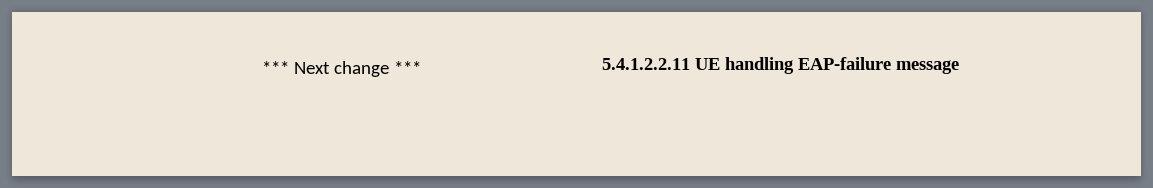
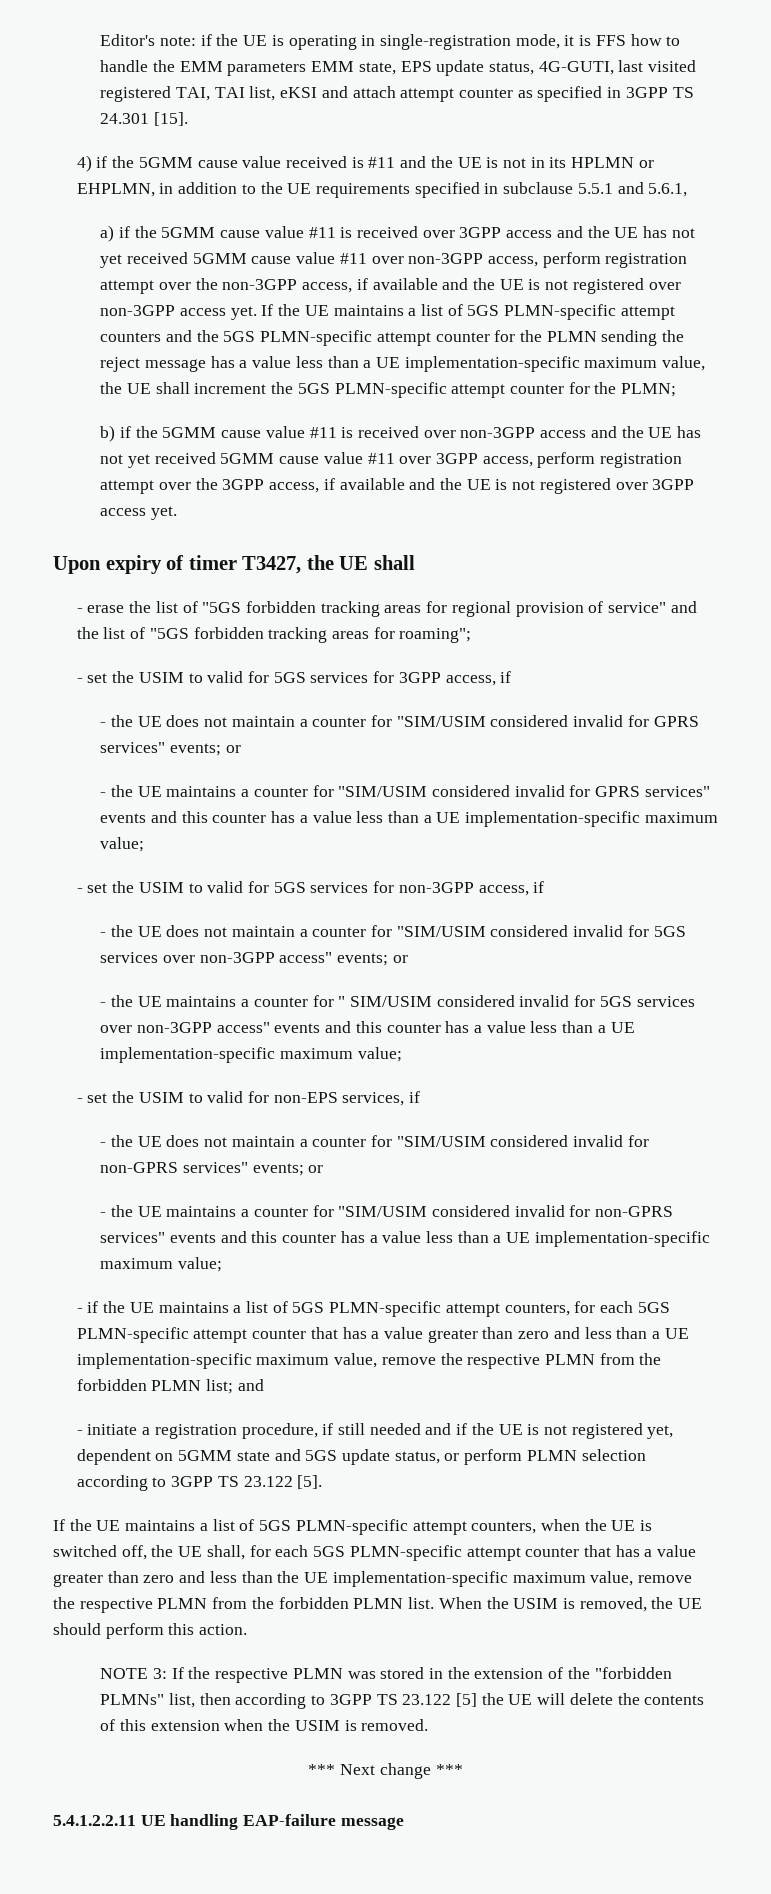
+ Editor's note: if the UE is operating in single-registration mode, it is FFS how to handle the EMM parameters EMM state, EPS update status, 4G-GUTI, last visited registered TAI, TAI list, eKSI and attach attempt counter as specified in 3GPP TS 24.301 [15].
+ 4) if the 5GMM cause value received is #11 and the UE is not in its HPLMN or EHPLMN, in addition to the UE requirements specified in subclause 5.5.1 and 5.6.1,
+ a) if the 5GMM cause value #11 is received over 3GPP access and the UE has not yet received 5GMM cause value #11 over non-3GPP access, perform registration attempt over the non-3GPP access, if available and the UE is not registered over non-3GPP access yet. If the UE maintains a list of 5GS PLMN-specific attempt counters and the 5GS PLMN-specific attempt counter for the PLMN sending the reject message has a value less than a UE implementation-specific maximum value, the UE shall increment the 5GS PLMN-specific attempt counter for the PLMN;
+ b) if the 5GMM cause value #11 is received over non-3GPP access and the UE has not yet received 5GMM cause value #11 over 3GPP access, perform registration attempt over the 3GPP access, if available and the UE is not registered over 3GPP access yet.
+ Upon expiry of timer T3427, the UE shall
+ - erase the list of "5GS forbidden tracking areas for regional provision of service" and the list of "5GS forbidden tracking areas for roaming";
+ - set the USIM to valid for 5GS services for 3GPP access, if
+ - the UE does not maintain a counter for "SIM/USIM considered invalid for GPRS services" events; or
+ - the UE maintains a counter for "SIM/USIM considered invalid for GPRS services" events and this counter has a value less than a UE implementation-specific maximum value;
+ - set the USIM to valid for 5GS services for non-3GPP access, if
+ - the UE does not maintain a counter for "SIM/USIM considered invalid for 5GS services over non-3GPP access" events; or
+ - the UE maintains a counter for " SIM/USIM considered invalid for 5GS services over non-3GPP access" events and this counter has a value less than a UE implementation-specific maximum value;
+ - set the USIM to valid for non-EPS services, if
+ - the UE does not maintain a counter for "SIM/USIM considered invalid for non-GPRS services" events; or
+ - the UE maintains a counter for "SIM/USIM considered invalid for non-GPRS services" events and this counter has a value less than a UE implementation-specific maximum value;
+ - if the UE maintains a list of 5GS PLMN-specific attempt counters, for each 5GS PLMN-specific attempt counter that has a value greater than zero and less than a UE implementation-specific maximum value, remove the respective PLMN from the forbidden PLMN list; and
+ - initiate a registration procedure, if still needed and if the UE is not registered yet, dependent on 5GMM state and 5GS update status, or perform PLMN selection according to 3GPP TS 23.122 [5].
+ If the UE maintains a list of 5GS PLMN-specific attempt counters, when the UE is switched off, the UE shall, for each 5GS PLMN-specific attempt counter that has a value greater than zero and less than the UE implementation-specific maximum value, remove the respective PLMN from the forbidden PLMN list. When the USIM is removed, the UE should perform this action.
+ NOTE 3: If the respective PLMN was stored in the extension of the "forbidden PLMNs" list, then according to 3GPP TS 23.122 [5] the UE will delete the contents of this extension when the USIM is removed.

